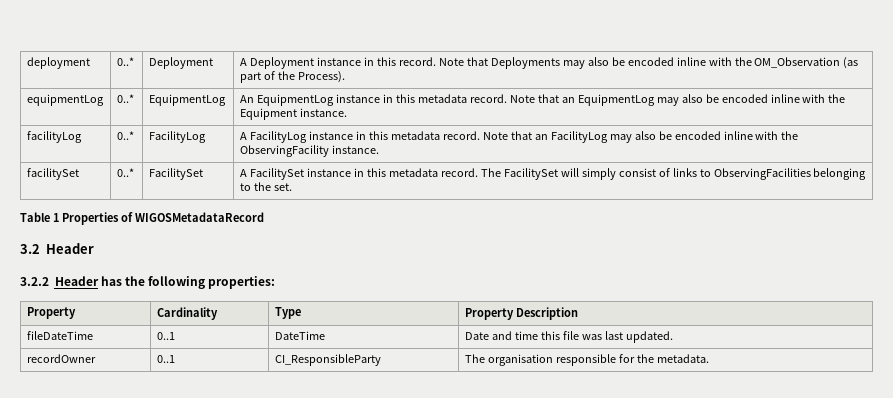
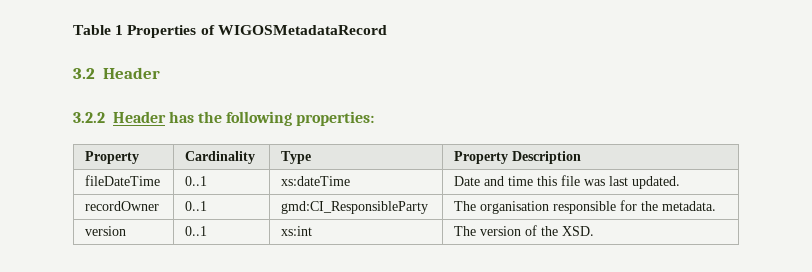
- deployment | 0..* | Deployment | A Deployment instance in this record. Note that Deployments may also be encoded inline with the OM_Observation (as part of the Process).
- equipmentLog | 0..* | EquipmentLog | An EquipmentLog instance in this metadata record. Note that an EquipmentLog may also be encoded inline with the Equipment instance.
- facilityLog | 0..* | FacilityLog | A FacilityLog instance in this metadata record. Note that an FacilityLog may also be encoded inline with the ObservingFacility instance.
- facilitySet | 0..* | FacilitySet | A FacilitySet instance in this metadata record. The FacilitySet will simply consist of links to ObservingFacilities belonging to the set.
- fileDateTime | 0..1 | DateTime | Date and time this file was last updated.
+ fileDateTime | 0..1 | xs:dateTime | Date and time this file was last updated.
- recordOwner | 0..1 | CI_ResponsibleParty | The organisation responsible for the metadata.
+ recordOwner | 0..1 | gmd:CI_ResponsibleParty | The organisation responsible for the metadata.
+ version | 0..1 | xs:int | The version of the XSD.

